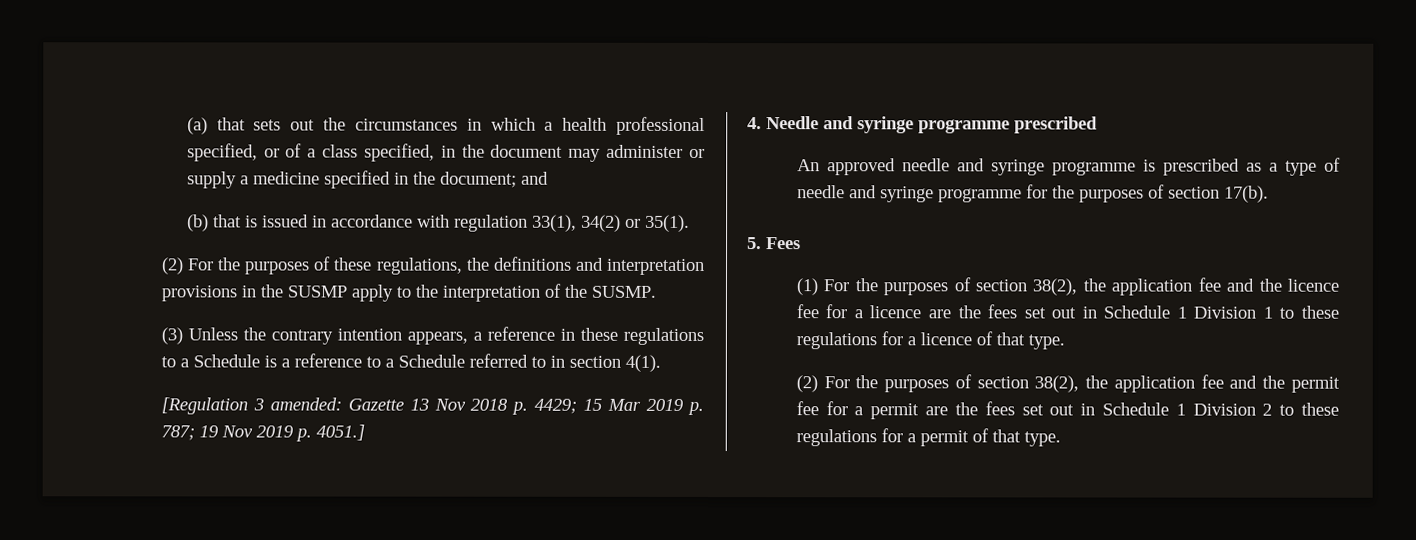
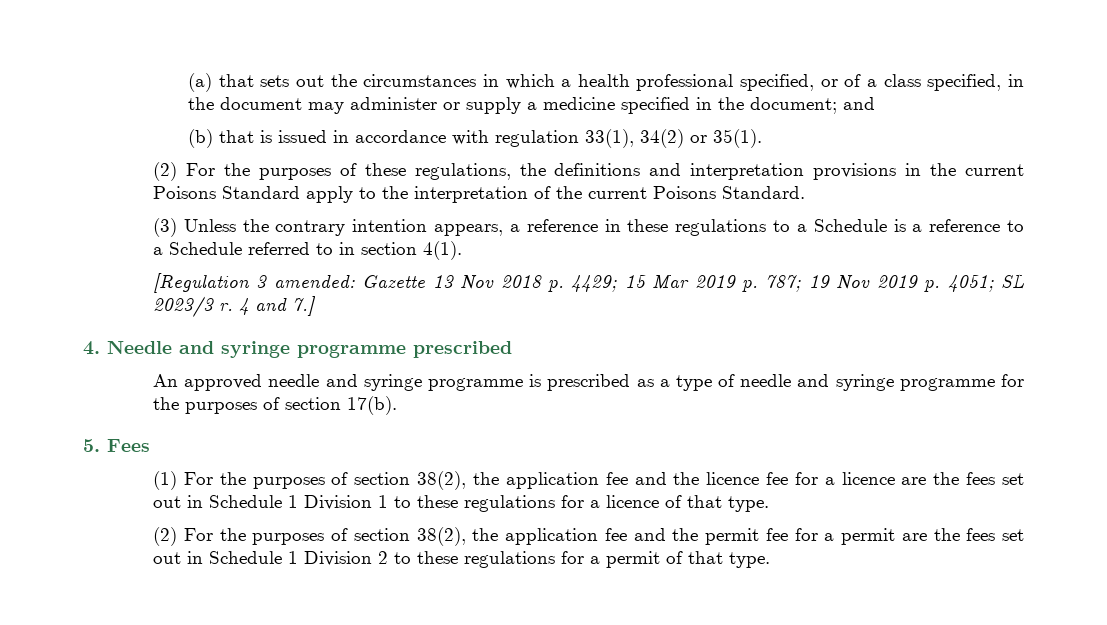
- (2) For the purposes of these regulations, the definitions and interpretation provisions in the SUSMP apply to the interpretation of the SUSMP.
+ (2) For the purposes of these regulations, the definitions and interpretation provisions in the current Poisons Standard apply to the interpretation of the current Poisons Standard.
- [Regulation 3 amended: Gazette 13 Nov 2018 p. 4429; 15 Mar 2019 p. 787; 19 Nov 2019 p. 4051.]
+ [Regulation 3 amended: Gazette 13 Nov 2018 p. 4429; 15 Mar 2019 p. 787; 19 Nov 2019 p. 4051; SL 2023/3 r. 4 and 7.]

